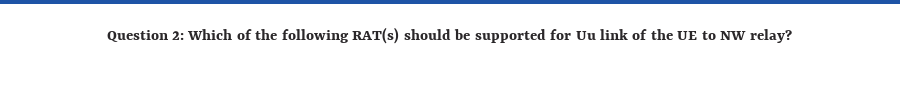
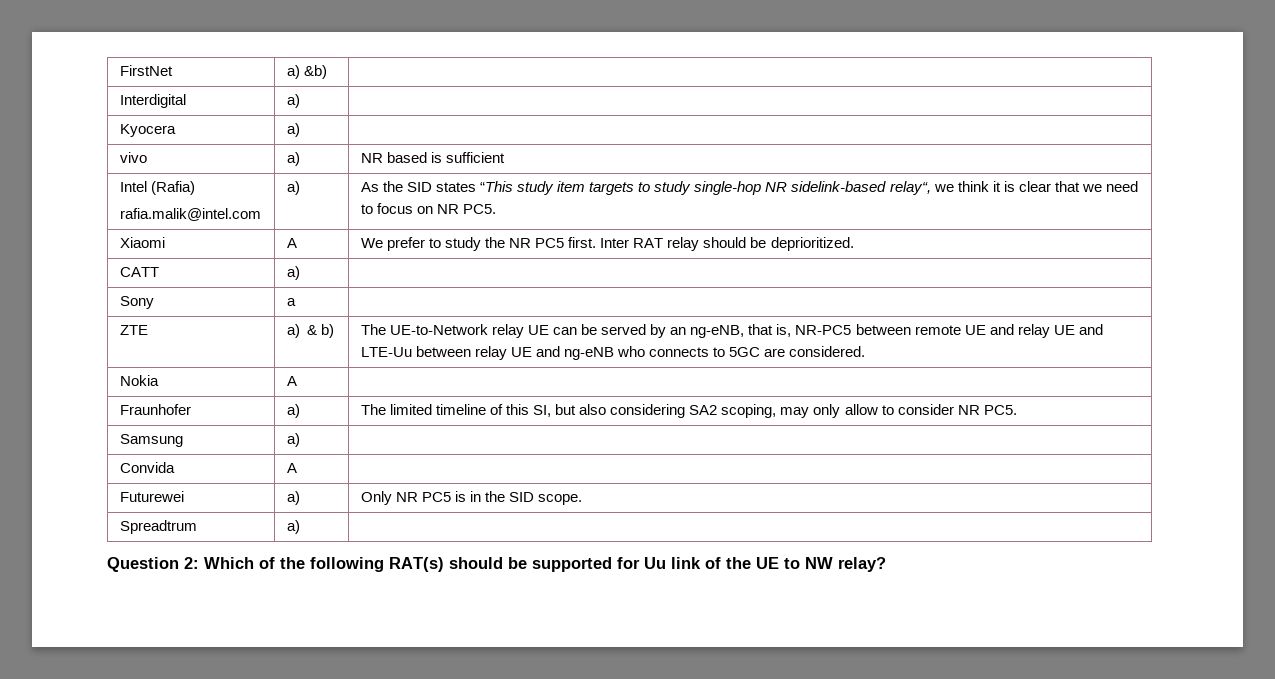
+ FirstNet | a) &b) |
+ Interdigital | a) |
+ Kyocera | a) |
+ vivo | a) | NR based is sufficient
+ Intel (Rafia)
+ rafia.malik@intel.com | a) | As the SID states “This study item targets to study single-hop NR sidelink-based relay“, we think it is clear that we need to focus on NR PC5.
+ Xiaomi | A | We prefer to study the NR PC5 first. Inter RAT relay should be deprioritized.
+ CATT | a) |
+ Sony | a |
+ ZTE | a) & b) | The UE-to-Network relay UE can be served by an ng-eNB, that is, NR-PC5 between remote UE and relay UE and LTE-Uu between relay UE and ng-eNB who connects to 5GC are considered.
+ Nokia | A |
+ Fraunhofer | a) | The limited timeline of this SI, but also considering SA2 scoping, may only allow to consider NR PC5.
+ Samsung | a) |
+ Convida | A |
+ Futurewei | a) | Only NR PC5 is in the SID scope.
+ Spreadtrum | a) |

